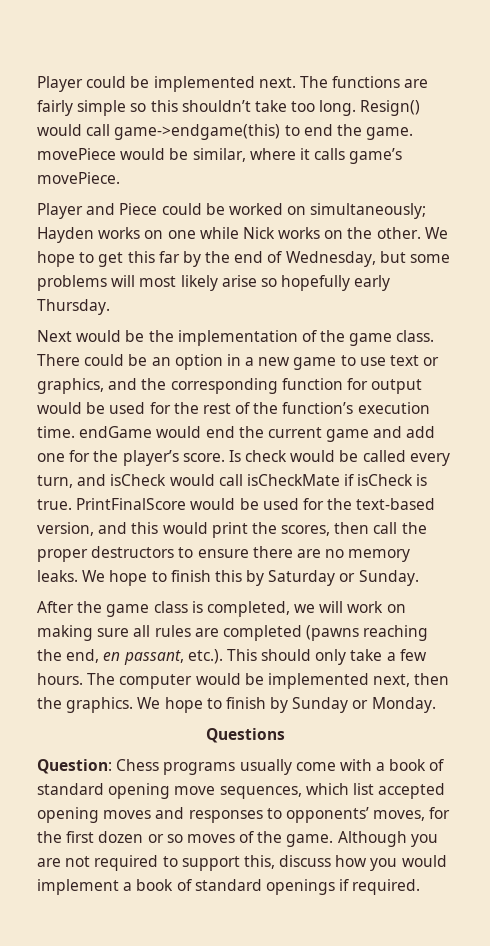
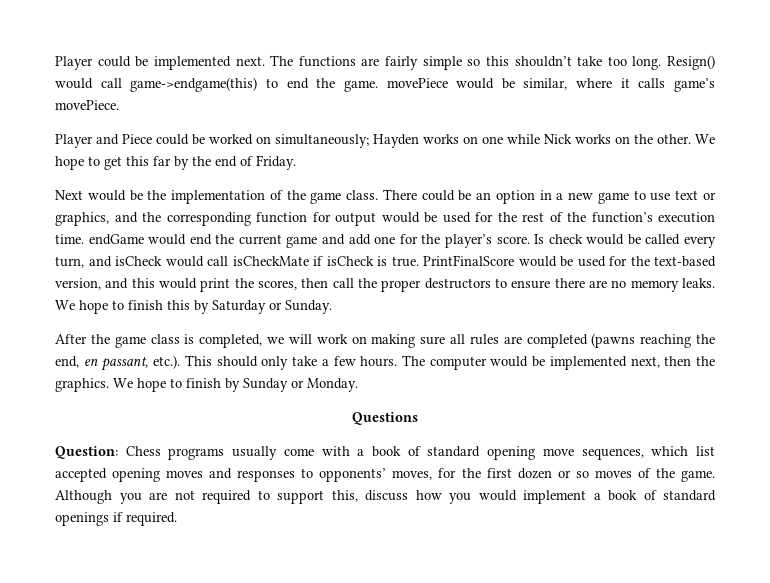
- We hope to get this far by the end of Wednesday, but some problems will most likely arise so hopefully early Thursday.
+ We hope to get this far by the end of Friday.

